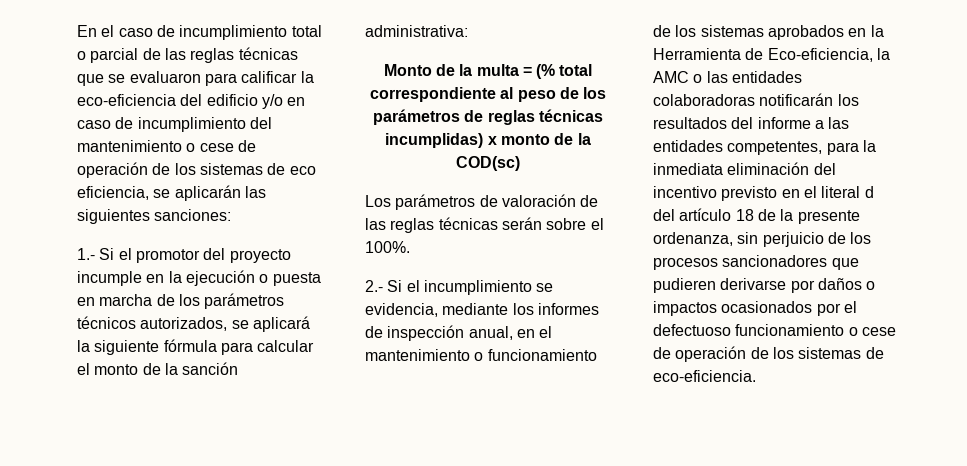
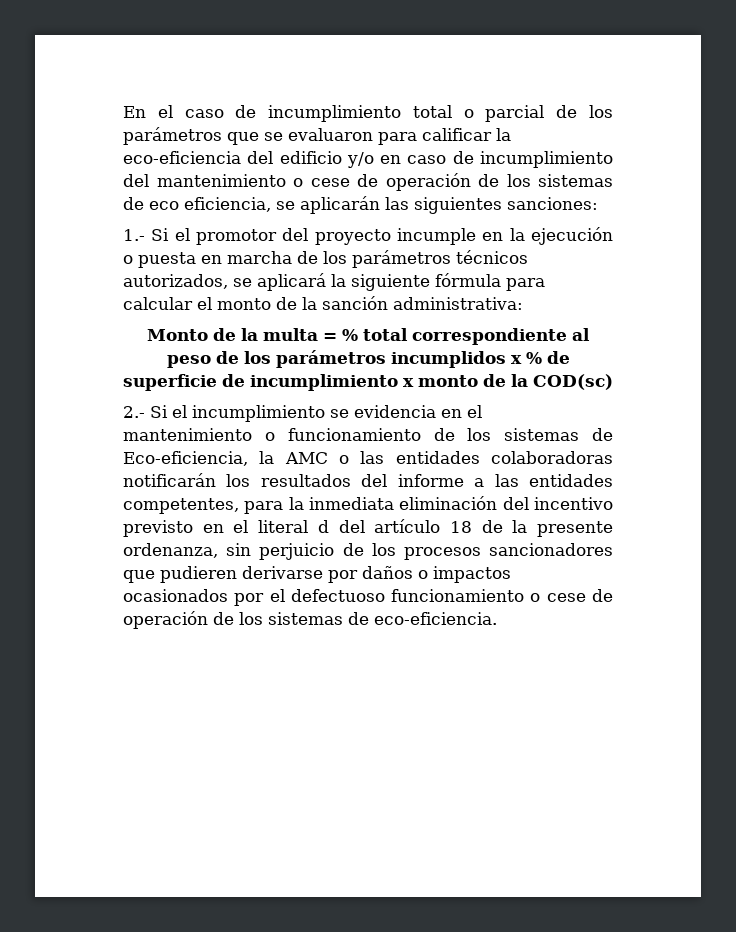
- En el caso de incumplimiento total o parcial de las reglas técnicas que se evaluaron para calificar la eco-eficiencia del edificio y/o en caso de incumplimiento del mantenimiento o cese de operación de los sistemas de eco eficiencia, se aplicarán las siguientes sanciones:
+ En el caso de incumplimiento total o parcial de los parámetros que se evaluaron para calificar la eco-eficiencia del edificio y/o en caso de incumplimiento del mantenimiento o cese de operación de los sistemas de eco eficiencia, se aplicarán las siguientes sanciones:
- Monto de la multa = (% total correspondiente al peso de los parámetros de reglas técnicas incumplidas) x monto de la COD(sc)
+ Monto de la multa = % total correspondiente al peso de los parámetros incumplidos x % de superficie de incumplimiento x monto de la COD(sc)
- Los parámetros de valoración de las reglas técnicas serán sobre el 100%.
- 2.- Si el incumplimiento se evidencia, mediante los informes de inspección anual, en el mantenimiento o funcionamiento de los sistemas aprobados en la Herramienta de Eco-eficiencia, la AMC o las entidades colaboradoras notificarán los resultados del informe a las entidades competentes, para la inmediata eliminación del incentivo previsto en el literal d del artículo 18 de la presente ordenanza, sin perjuicio de los procesos sancionadores que pudieren derivarse por daños o impactos ocasionados por el defectuoso funcionamiento o cese de operación de los sistemas de eco-eficiencia.
+ 2.- Si el incumplimiento se evidencia en el mantenimiento o funcionamiento de los sistemas de Eco-eficiencia, la AMC o las entidades colaboradoras notificarán los resultados del informe a las entidades competentes, para la inmediata eliminación del incentivo previsto en el literal d del artículo 18 de la presente ordenanza, sin perjuicio de los procesos sancionadores que pudieren derivarse por daños o impactos ocasionados por el defectuoso funcionamiento o cese de operación de los sistemas de eco-eficiencia.

